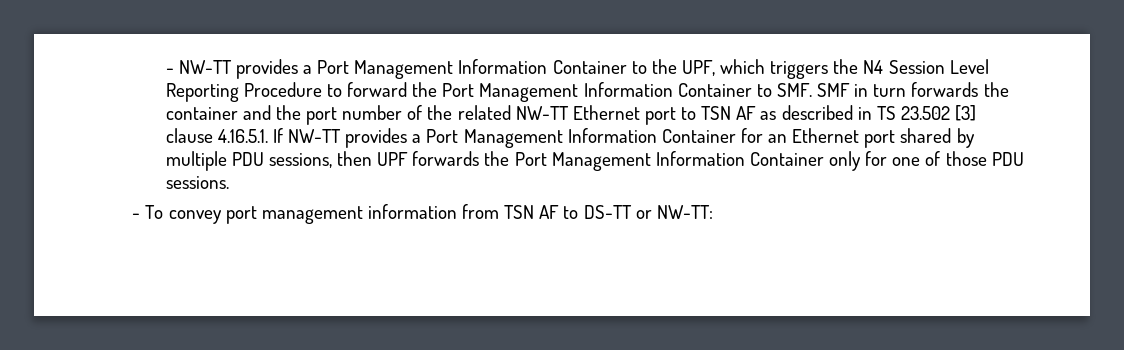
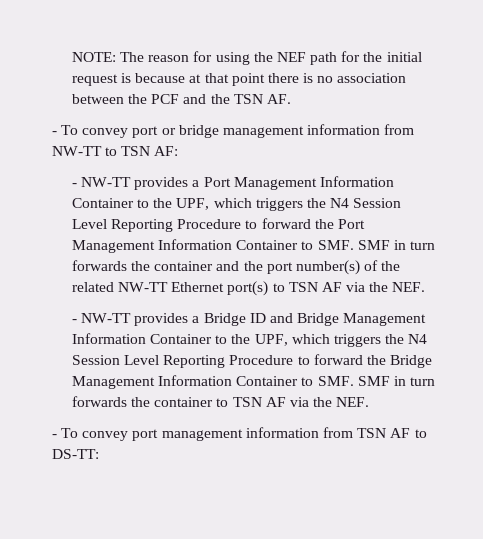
+ NOTE: The reason for using the NEF path for the initial request is because at that point there is no association between the PCF and the TSN AF.
+ - To convey port or bridge management information from NW-TT to TSN AF:
- - NW-TT provides a Port Management Information Container to the UPF, which triggers the N4 Session Level Reporting Procedure to forward the Port Management Information Container to SMF. SMF in turn forwards the container and the port number of the related NW-TT Ethernet port to TSN AF as described in TS 23.502 [3] clause 4.16.5.1. If NW-TT provides a Port Management Information Container for an Ethernet port shared by multiple PDU sessions, then UPF forwards the Port Management Information Container only for one of those PDU sessions.
+ - NW-TT provides a Port Management Information Container to the UPF, which triggers the N4 Session Level Reporting Procedure to forward the Port Management Information Container to SMF. SMF in turn forwards the container and the port number(s) of the related NW-TT Ethernet port(s) to TSN AF via the NEF.
+ - NW-TT provides a Bridge ID and Bridge Management Information Container to the UPF, which triggers the N4 Session Level Reporting Procedure to forward the Bridge Management Information Container to SMF. SMF in turn forwards the container to TSN AF via the NEF.
- - To convey port management information from TSN AF to DS-TT or NW-TT:
+ - To convey port management information from TSN AF to DS-TT:

